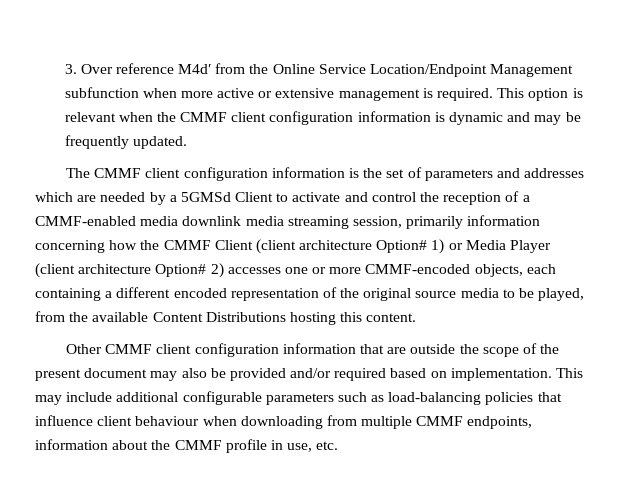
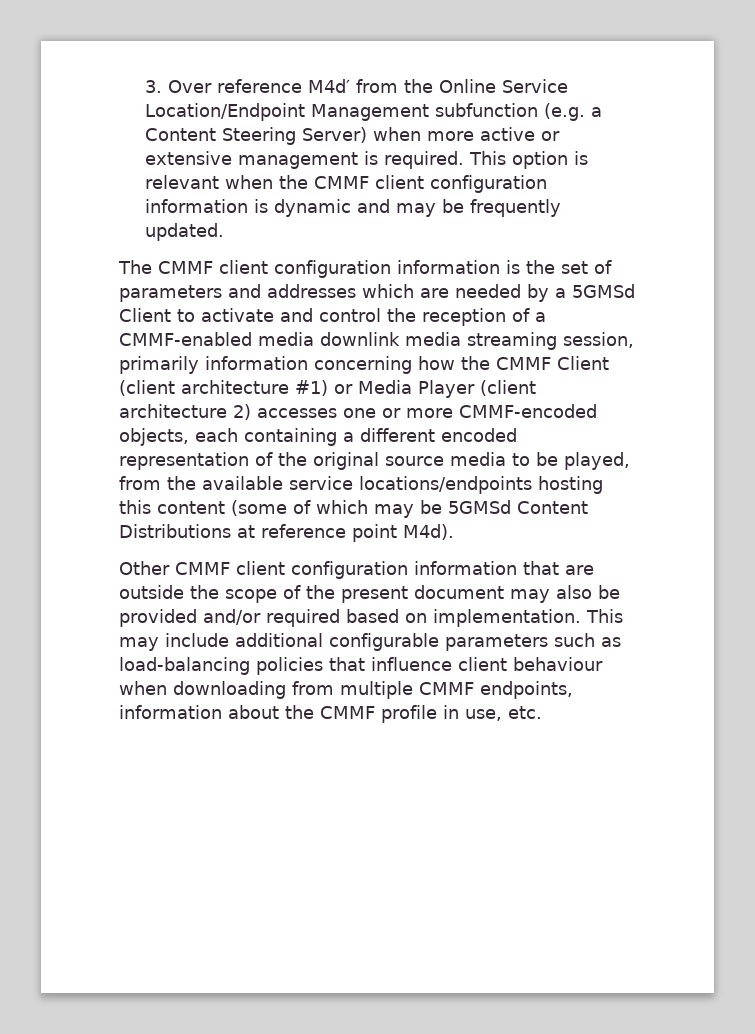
- 3. Over reference M4d′ from the Online Service Location/Endpoint Management subfunction when more active or extensive management is required.
+ 3. Over reference M4d′ from the Online Service Location/Endpoint Management subfunction (e.g. a Content Steering Server) when more active or extensive management is required.
- The CMMF client configuration information is the set of parameters and addresses which are needed by a 5GMSd Client to activate and control the reception of a CMMF-enabled media downlink media streaming session, primarily information concerning how the CMMF Client (client architecture Option# 1) or Media Player (client architecture Option# 2) accesses one or more CMMF-encoded objects, each containing a different encoded representation of the original source media to be played, from the available Content Distributions hosting this content.
+ The CMMF client configuration information is the set of parameters and addresses which are needed by a 5GMSd Client to activate and control the reception of a CMMF-enabled media downlink media streaming session, primarily information concerning how the CMMF Client (client architecture #1) or Media Player (client architecture 2) accesses one or more CMMF-encoded objects, each containing a different encoded representation of the original source media to be played, from the available service locations/endpoints hosting this content (some of which may be 5GMSd Content Distributions at reference point M4d).

